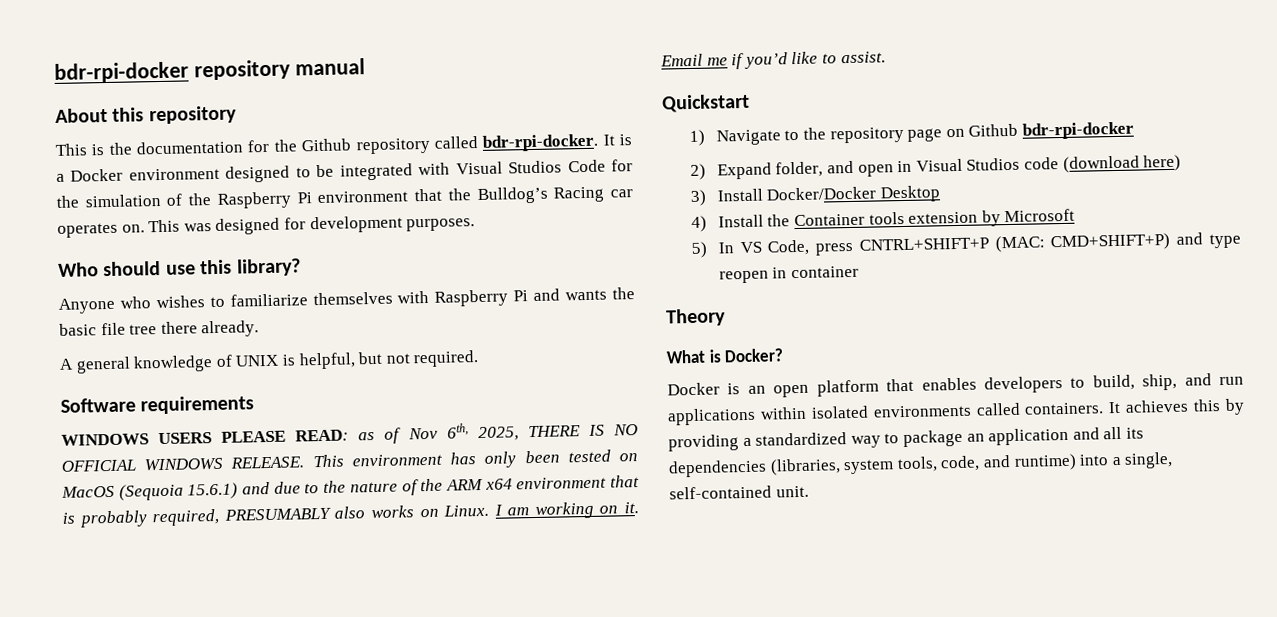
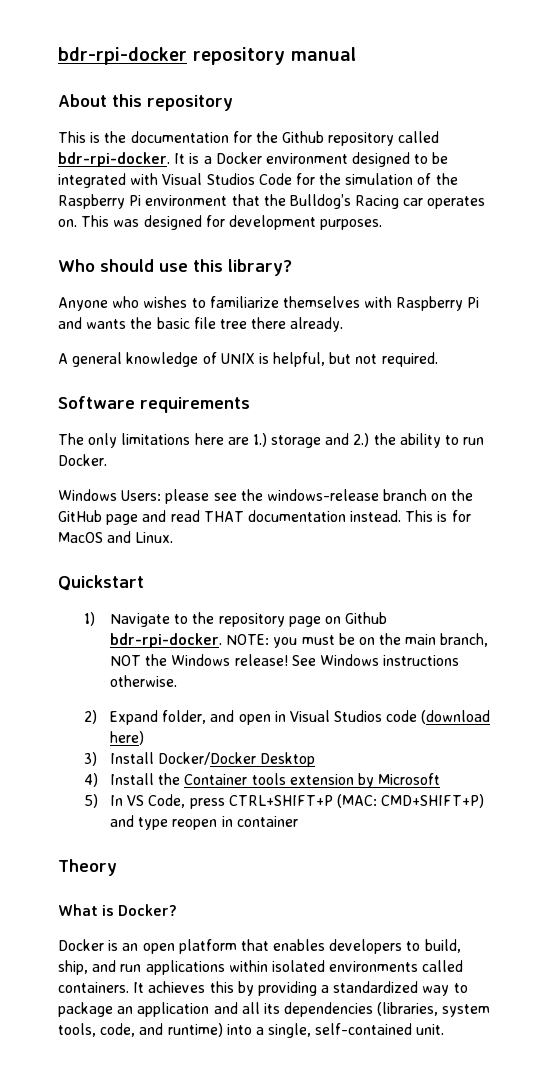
- WINDOWS USERS PLEASE READ: as of Nov 6th, 2025, THERE IS NO OFFICIAL WINDOWS RELEASE. This environment has only been tested on MacOS (Sequoia 15.6.1) and due to the nature of the ARM x64 environment that is probably required, PRESUMABLY also works on Linux. I am working on it. Email me if you’d like to assist.
+ The only limitations here are 1.) storage and 2.) the ability to run Docker.
+ Windows Users: please see the windows-release branch on the GitHub page and read THAT documentation instead. This is for MacOS and Linux.
- 1) Navigate to the repository page on Github bdr-rpi-docker
+ 1) Navigate to the repository page on Github bdr-rpi-docker. NOTE: you must be on the main branch, NOT the Windows release! See Windows instructions otherwise.
- 5) In VS Code, press CNTRL+SHIFT+P (MAC: CMD+SHIFT+P) and type reopen in container
+ 5) In VS Code, press CTRL+SHIFT+P (MAC: CMD+SHIFT+P) and type reopen in container

